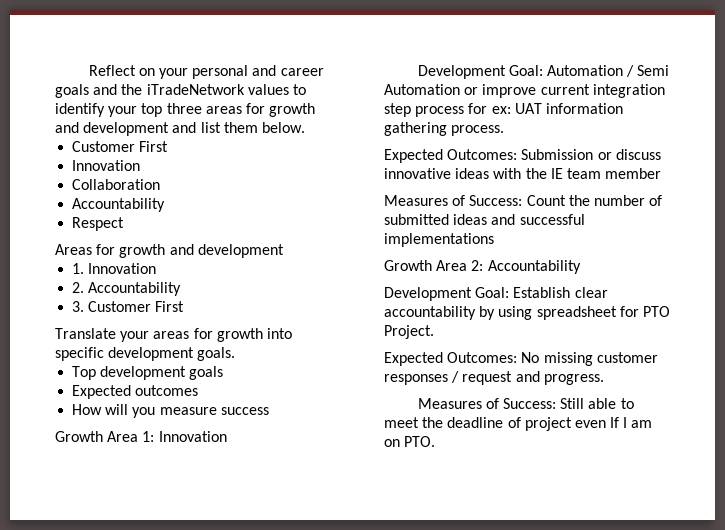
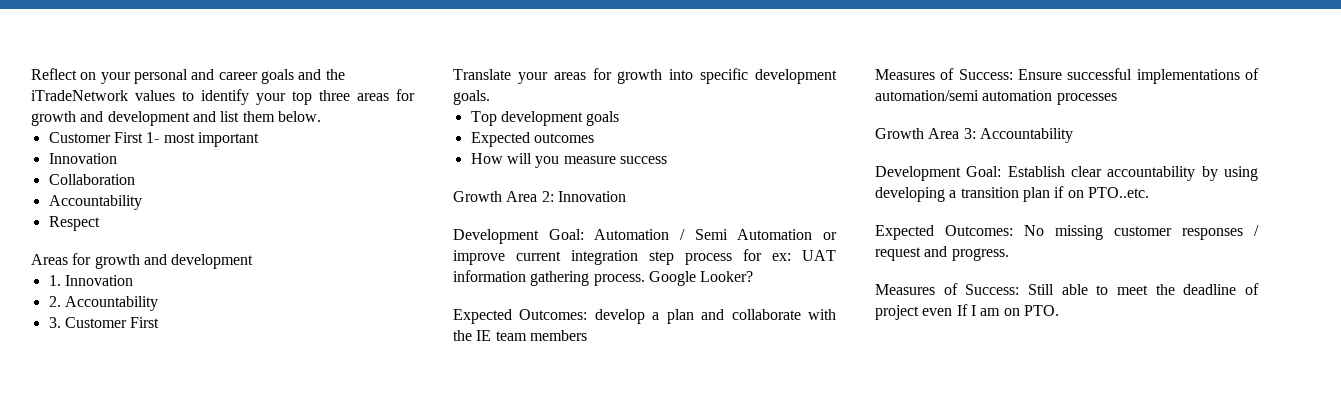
  Reflect on your personal and career goals and the iTradeNetwork values to identify your top three areas for growth and development and list them below.
- Customer First
+ Customer First 1- most important
- Growth Area 1: Innovation
+ Growth Area 2: Innovation
- Development Goal: Automation / Semi Automation or improve current integration step process for ex: UAT information gathering process.
- Expected Outcomes: Submission or discuss innovative ideas with the IE team member
- Measures of Success: Count the number of submitted ideas and successful implementations
- Growth Area 2: Accountability
+ Development Goal: Automation / Semi Automation or improve current integration step process for ex: UAT information gathering process. Google Looker?
+ Expected Outcomes: develop a plan and collaborate with the IE team members
+ Measures of Success: Ensure successful implementations of automation/semi automation processes
+ Growth Area 3: Accountability
- Development Goal: Establish clear accountability by using spreadsheet for PTO Project.
+ Development Goal: Establish clear accountability by using developing a transition plan if on PTO..etc.

